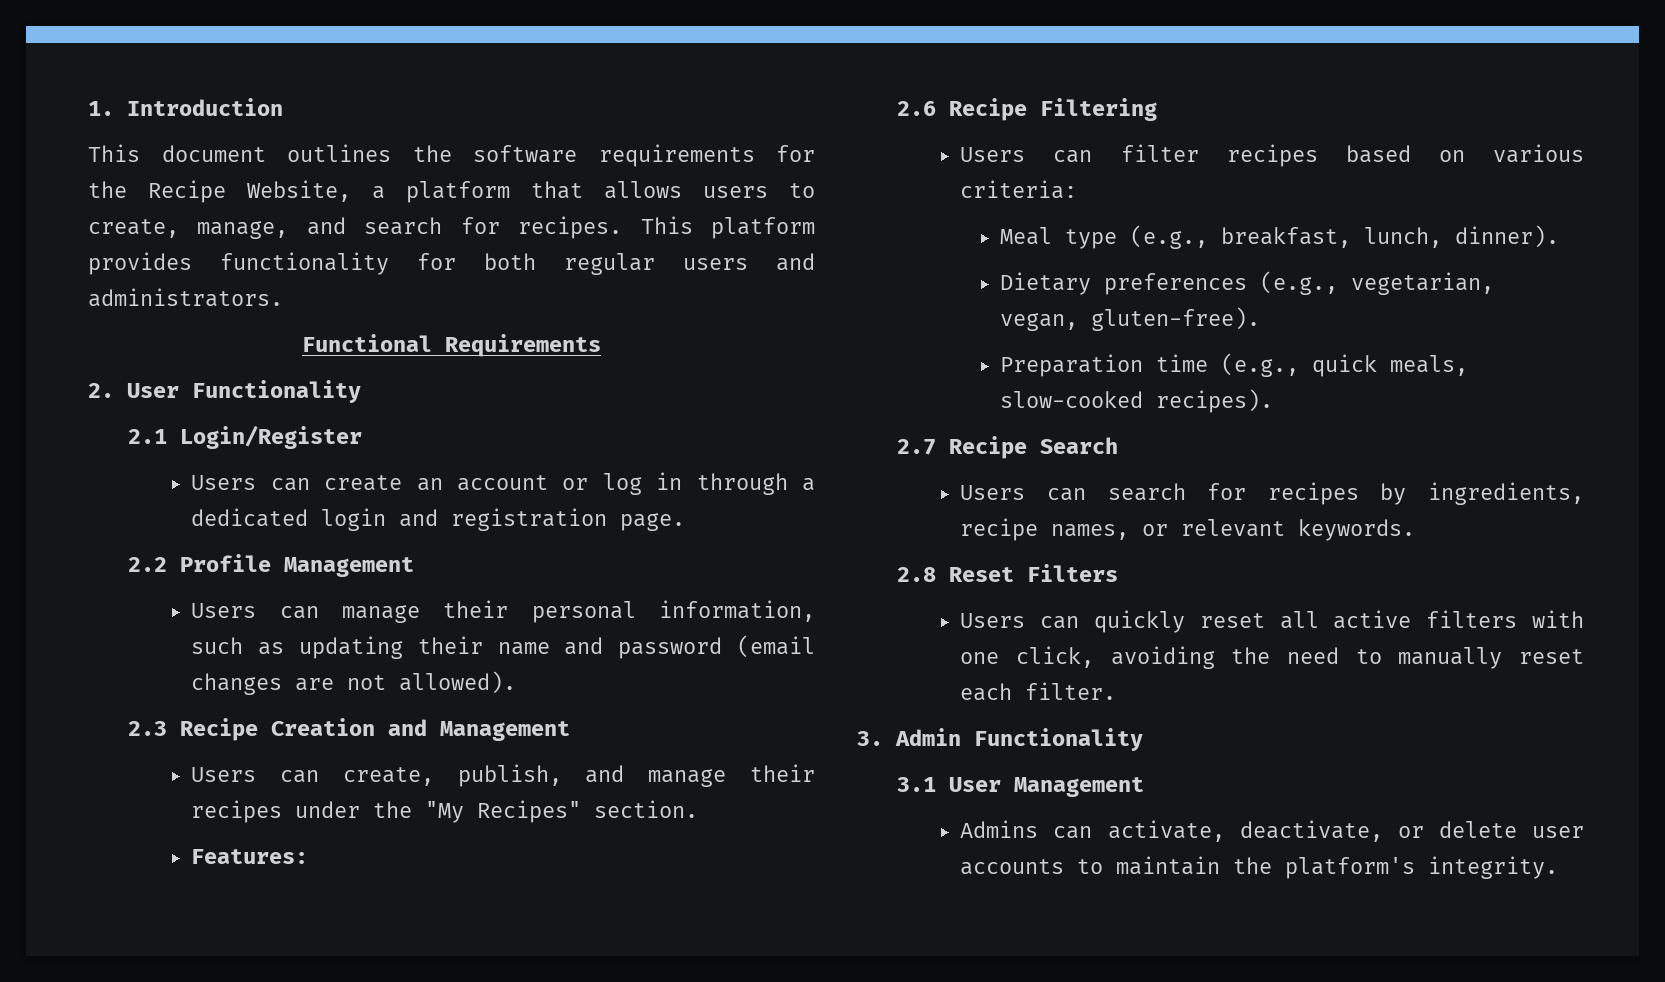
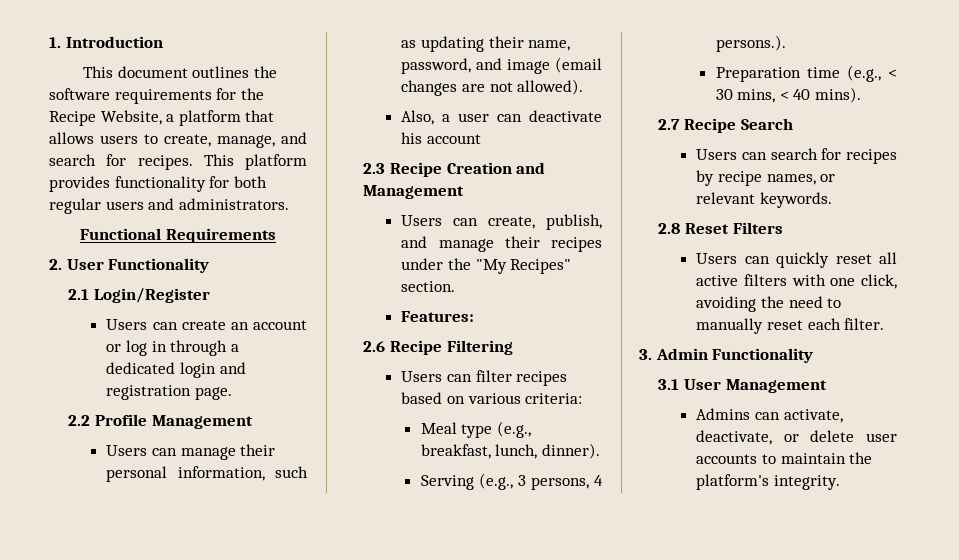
- Users can manage their personal information, such as updating their name and password (email changes are not allowed).
+ Users can manage their personal information, such as updating their name, password, and image (email changes are not allowed).
+ Also, a user can deactivate his account
- Dietary preferences (e.g., vegetarian, vegan, gluten-free).
- Preparation time (e.g., quick meals, slow-cooked recipes).
+ Serving (e.g., 3 persons, 4 persons.).
+ Preparation time (e.g., < 30 mins, < 40 mins).
- Users can search for recipes by ingredients, recipe names, or relevant keywords.
+ Users can search for recipes by recipe names, or relevant keywords.

